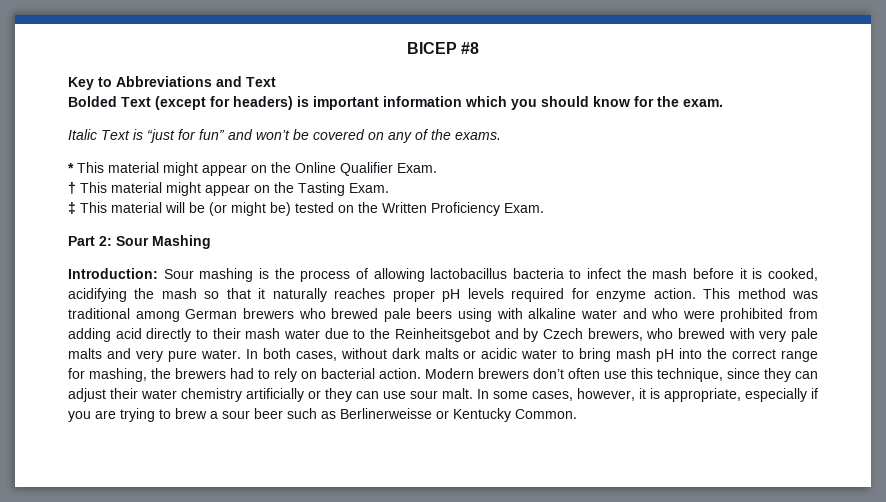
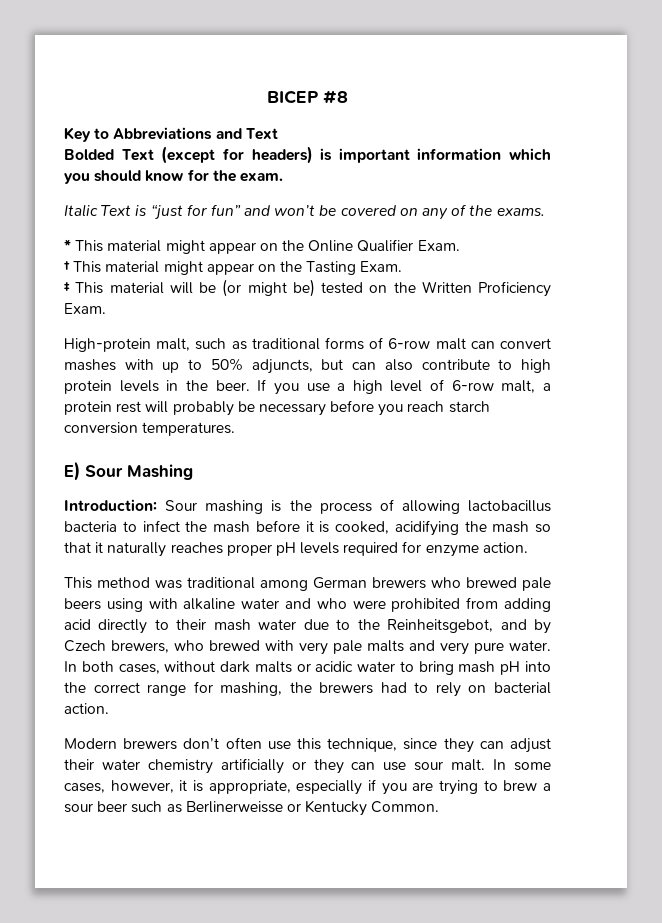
- Part 2: Sour Mashing
+ High-protein malt, such as traditional forms of 6-row malt can convert mashes with up to 50% adjuncts, but can also contribute to high protein levels in the beer. If you use a high level of 6-row malt, a protein rest will probably be necessary before you reach starch conversion temperatures.
+ E) Sour Mashing
- Sour mashing is the process of allowing lactobacillus bacteria to infect the mash before it is cooked, acidifying the mash so that it naturally reaches proper pH levels required for enzyme action. This method was traditional among German brewers who brewed pale beers using with alkaline water and who were prohibited from adding acid directly to their mash water due to the Reinheitsgebot and by Czech brewers, who brewed with very pale malts and very pure water.
+ Sour mashing is the process of allowing lactobacillus bacteria to infect the mash before it is cooked, acidifying the mash so that it naturally reaches proper pH levels required for enzyme action.
+ This method was traditional among German brewers who brewed pale beers using with alkaline water and who were prohibited from adding acid directly to their mash water due to the Reinheitsgebot, and by Czech brewers, who brewed with very pale malts and very pure water.
- In both cases, without dark malts or acidic water to bring mash pH into the correct range for mashing, the brewers had to rely on bacterial action. Modern brewers don’t often use this technique, since they can adjust their water chemistry artificially or they can use sour malt.
+ In both cases, without dark malts or acidic water to bring mash pH into the correct range for mashing, the brewers had to rely on bacterial action.
+ Modern brewers don’t often use this technique, since they can adjust their water chemistry artificially or they can use sour malt.

